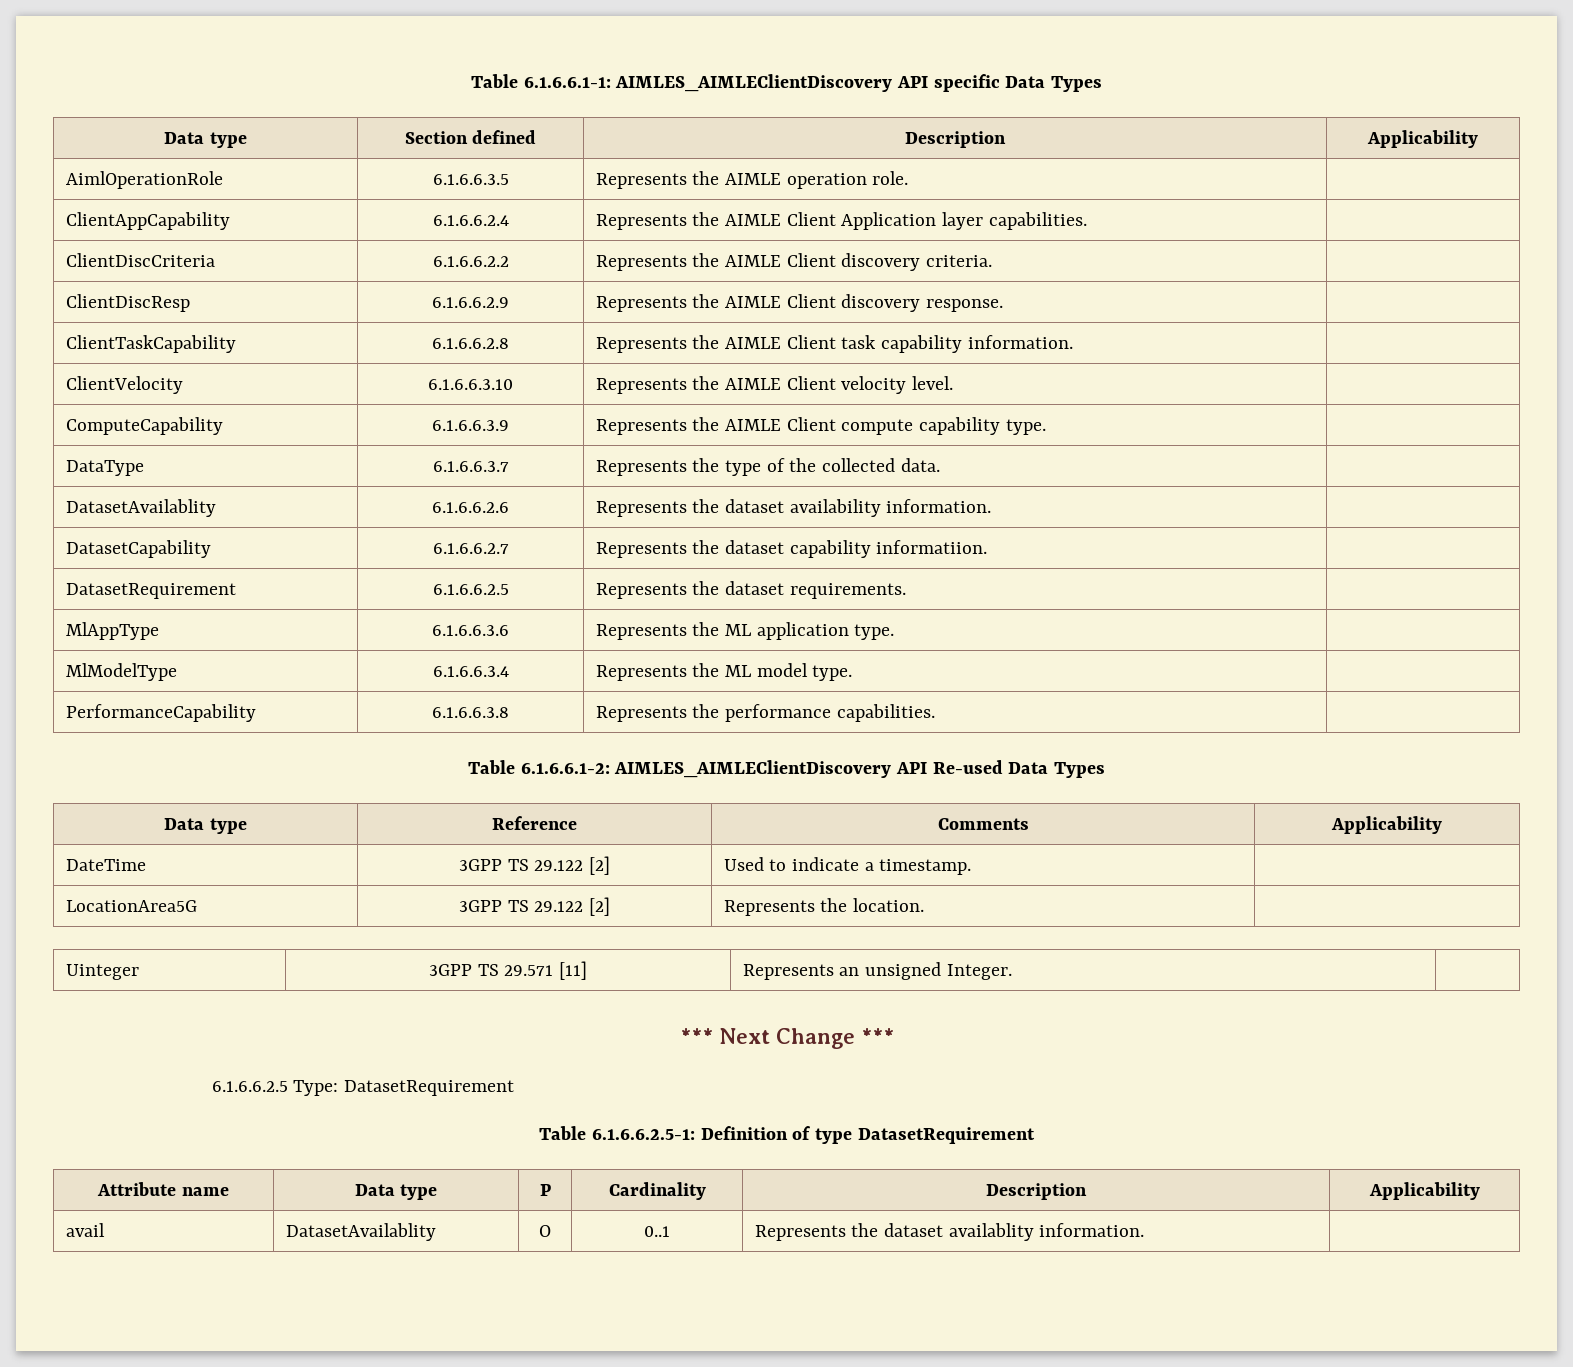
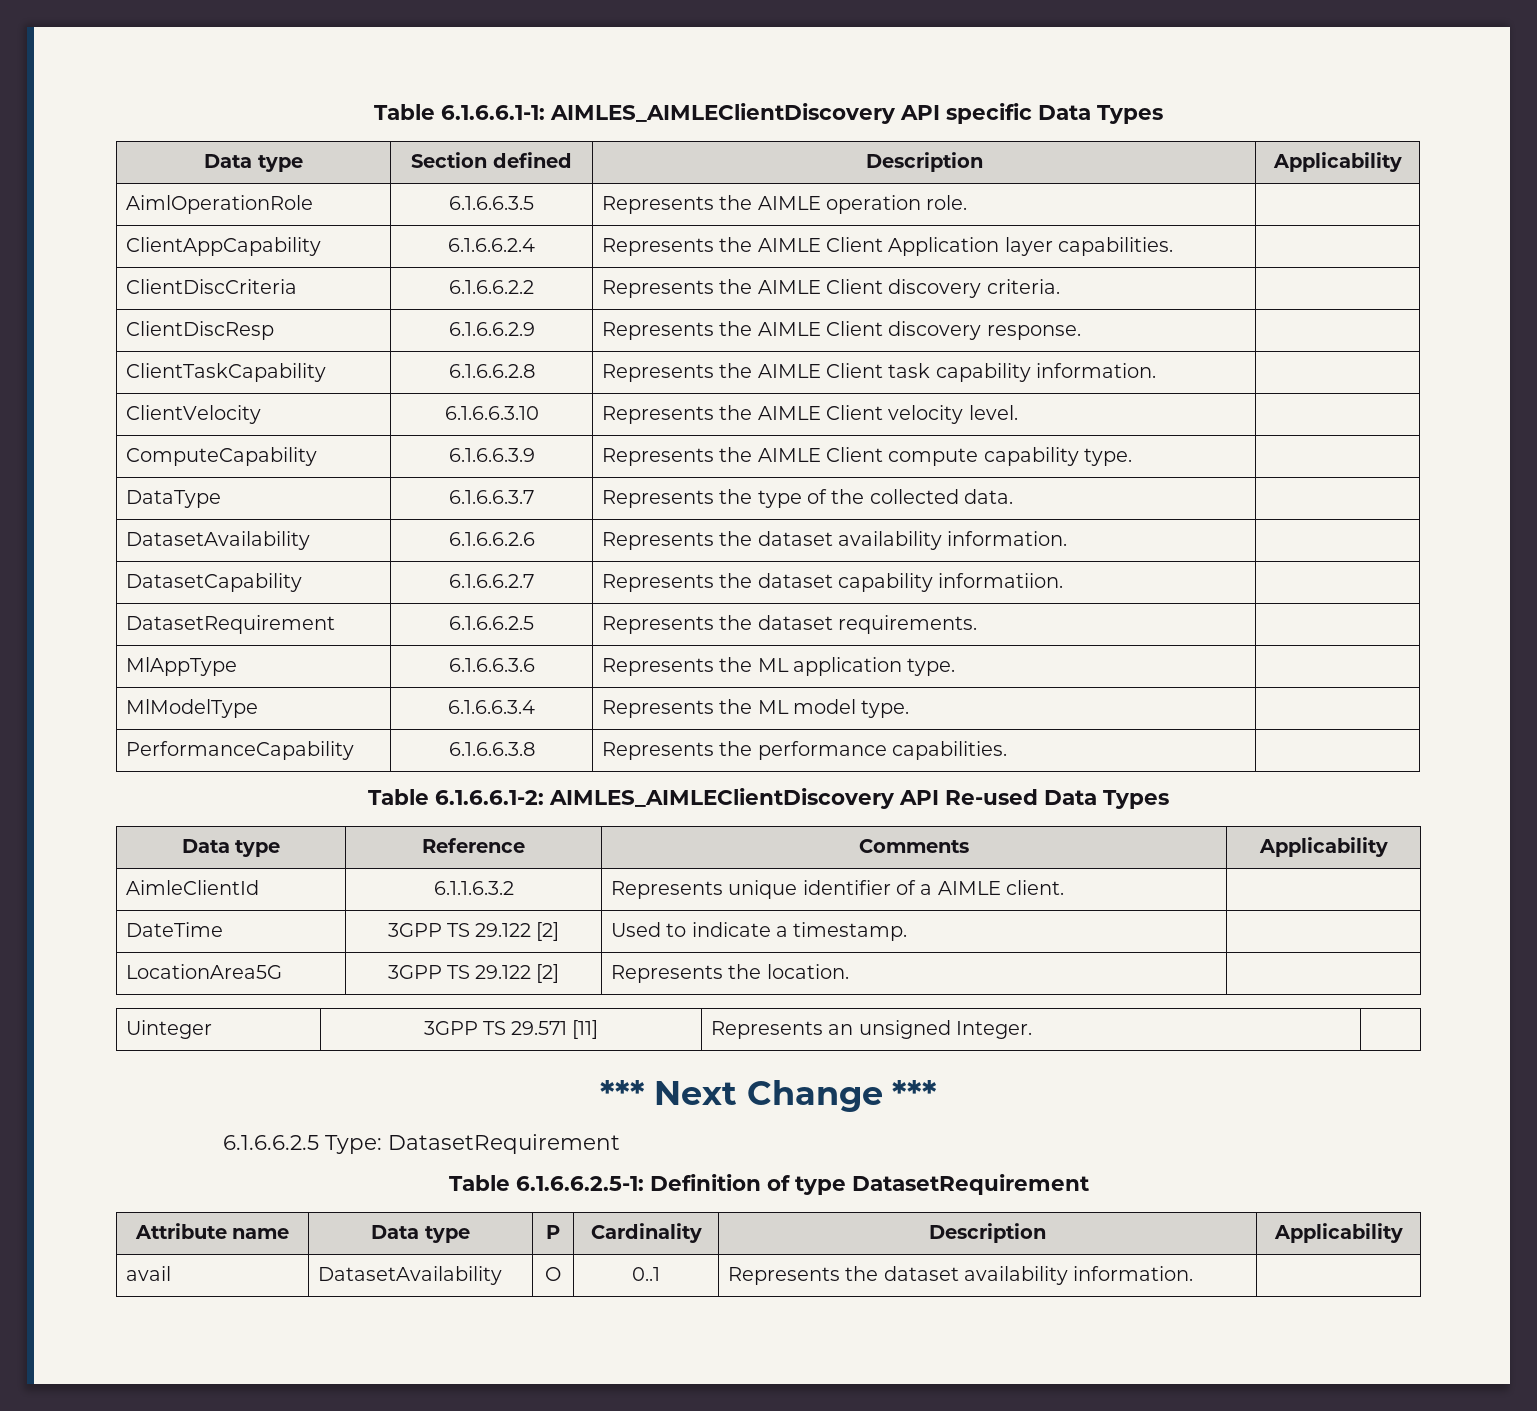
- DatasetAvailablity | 6.1.6.6.2.6 | Represents the dataset availability information. |
+ DatasetAvailability | 6.1.6.6.2.6 | Represents the dataset availability information. |
+ AimleClientId | 6.1.1.6.3.2 | Represents unique identifier of a AIMLE client. |
- avail | DatasetAvailablity | O | 0..1 | Represents the dataset availablity information. |
+ avail | DatasetAvailability | O | 0..1 | Represents the dataset availability information. |

